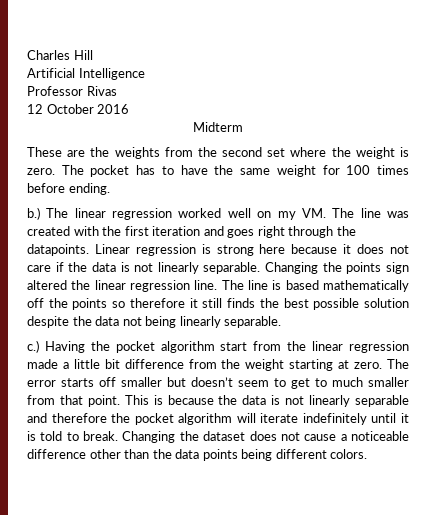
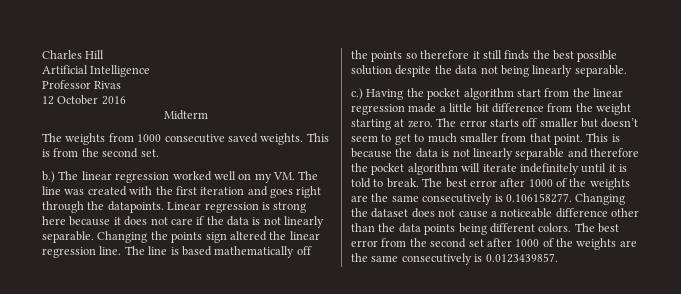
- These are the weights from the second set where the weight is zero. The pocket has to have the same weight for 100 times before ending.
+ The weights from 1000 consecutive saved weights. This is from the second set.
- Changing the dataset does not cause a noticeable difference other than the data points being different colors.
+ The best error after 1000 of the weights are the same consecutively is 0.106158277. Changing the dataset does not cause a noticeable difference other than the data points being different colors.
+ The best error from the second set after 1000 of the weights are the same consecutively is 0.0123439857.

